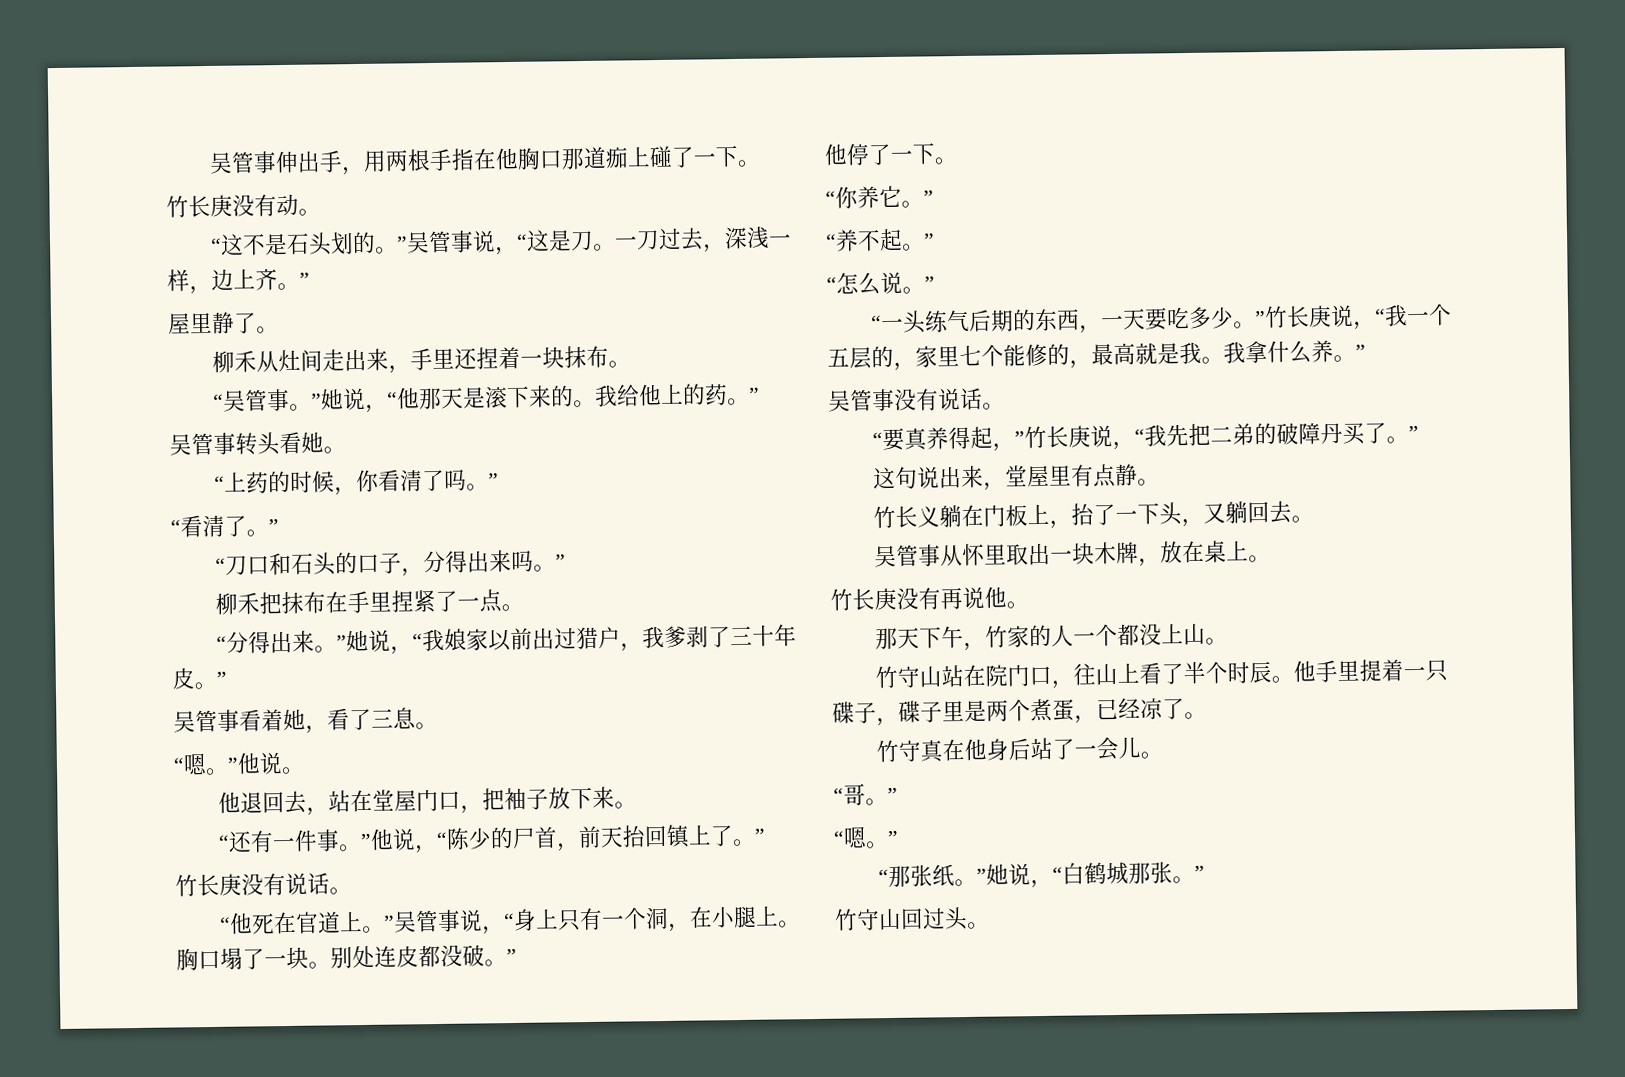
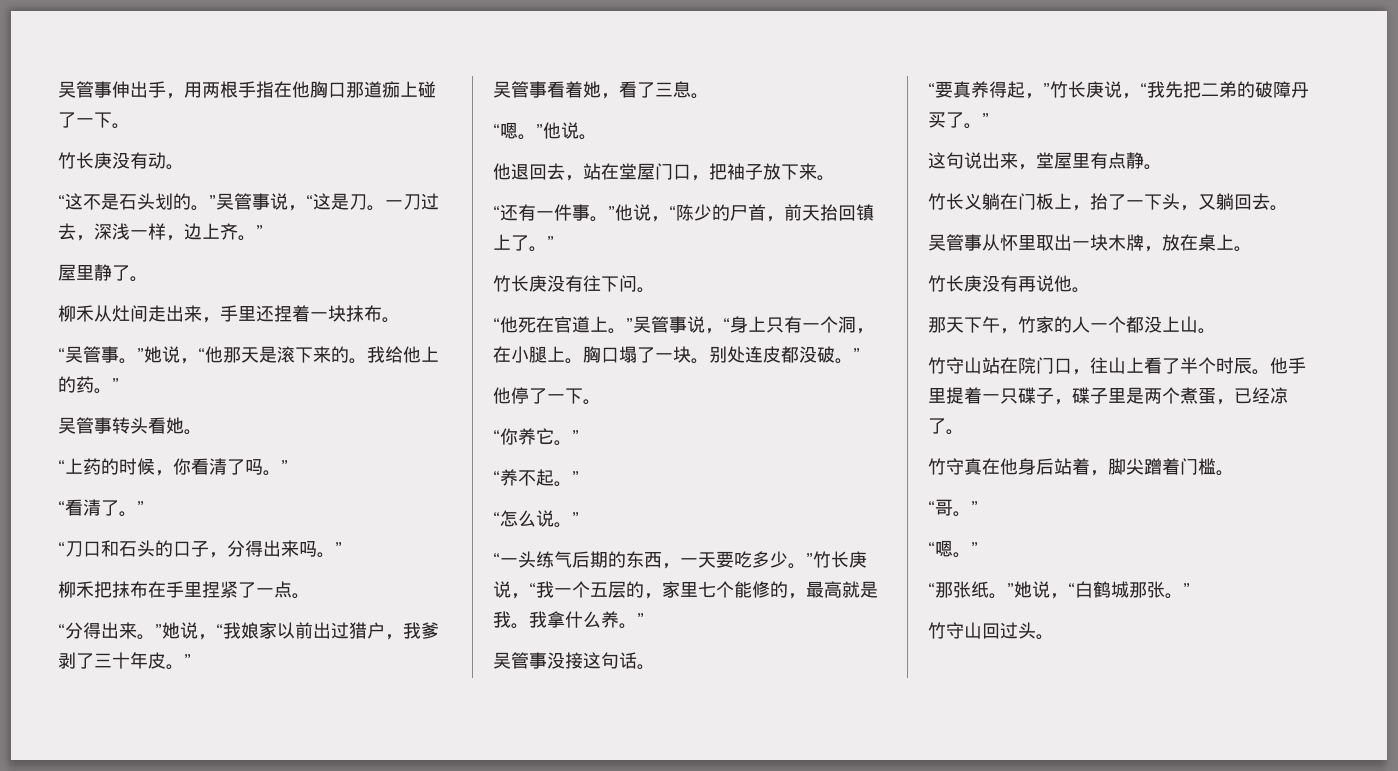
- 竹长庚没有说话。
+ 竹长庚没有往下问。
- 吴管事没有说话。
+ 吴管事没接这句话。
- 竹守真在他身后站了一会儿。
+ 竹守真在他身后站着，脚尖蹭着门槛。

